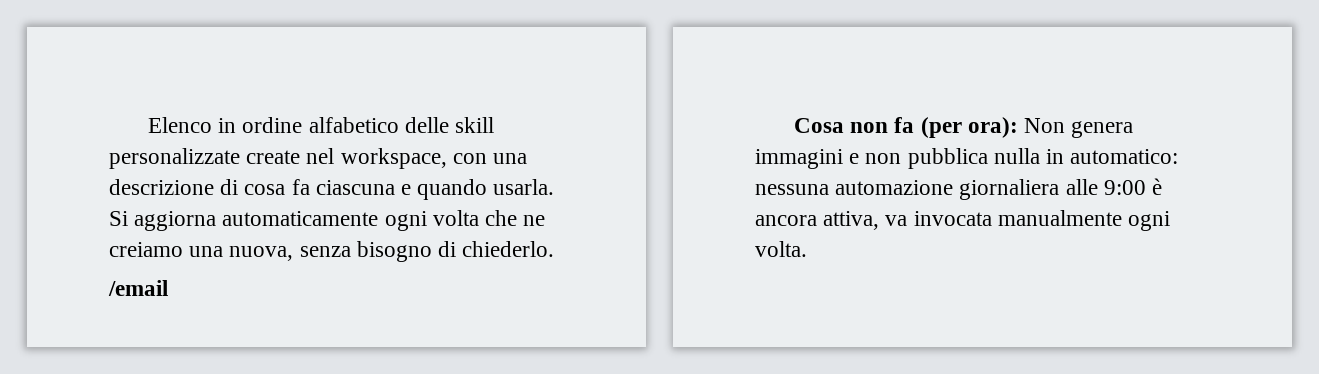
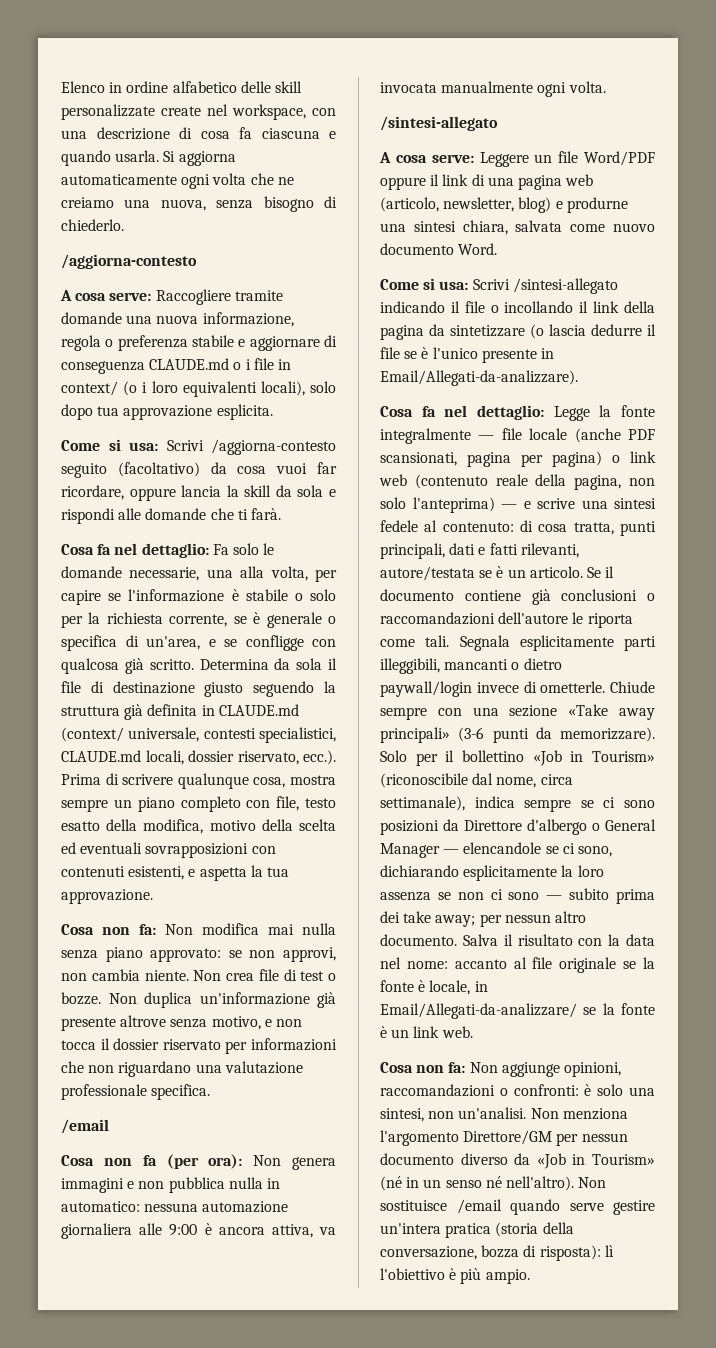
  Si aggiorna automaticamente ogni volta che ne creiamo una nuova, senza bisogno di chiederlo.
+ /aggiorna-contesto
+ A cosa serve: Raccogliere tramite domande una nuova informazione, regola o preferenza stabile e aggiornare di conseguenza CLAUDE.md o i file in context/ (o i loro equivalenti locali), solo dopo tua approvazione esplicita.
+ Come si usa: Scrivi /aggiorna-contesto seguito (facoltativo) da cosa vuoi far ricordare, oppure lancia la skill da sola e rispondi alle domande che ti farà.
+ Cosa fa nel dettaglio: Fa solo le domande necessarie, una alla volta, per capire se l'informazione è stabile o solo per la richiesta corrente, se è generale o specifica di un'area, e se confligge con qualcosa già scritto. Determina da sola il file di destinazione giusto seguendo la struttura già definita in CLAUDE.md (context/ universale, contesti specialistici, CLAUDE.md locali, dossier riservato, ecc.). Prima di scrivere qualunque cosa, mostra sempre un piano completo con file, testo esatto della modifica, motivo della scelta ed eventuali sovrapposizioni con contenuti esistenti, e aspetta la tua approvazione.
+ Cosa non fa: Non modifica mai nulla senza piano approvato: se non approvi, non cambia niente. Non crea file di test o bozze. Non duplica un'informazione già presente altrove senza motivo, e non tocca il dossier riservato per informazioni che non riguardano una valutazione professionale specifica.
  Cosa non fa (per ora): Non genera immagini e non pubblica nulla in automatico: nessuna automazione giornaliera alle 9:00 è ancora attiva, va invocata manualmente ogni volta.
+ /sintesi-allegato
+ A cosa serve: Leggere un file Word/PDF oppure il link di una pagina web (articolo, newsletter, blog) e produrne una sintesi chiara, salvata come nuovo documento Word.
+ Come si usa: Scrivi /sintesi-allegato indicando il file o incollando il link della pagina da sintetizzare (o lascia dedurre il file se è l'unico presente in Email/Allegati-da-analizzare).
+ Cosa fa nel dettaglio: Legge la fonte integralmente — file locale (anche PDF scansionati, pagina per pagina) o link web (contenuto reale della pagina, non solo l'anteprima) — e scrive una sintesi fedele al contenuto: di cosa tratta, punti principali, dati e fatti rilevanti, autore/testata se è un articolo. Se il documento contiene già conclusioni o raccomandazioni dell'autore le riporta come tali. Segnala esplicitamente parti illeggibili, mancanti o dietro paywall/login invece di ometterle. Chiude sempre con una sezione «Take away principali» (3-6 punti da memorizzare). Solo per il bollettino «Job in Tourism» (riconoscibile dal nome, circa settimanale), indica sempre se ci sono posizioni da Direttore d'albergo o General Manager — elencandole se ci sono, dichiarando esplicitamente la loro assenza se non ci sono — subito prima dei take away; per nessun altro documento. Salva il risultato con la data nel nome: accanto al file originale se la fonte è locale, in Email/Allegati-da-analizzare/ se la fonte è un link web.
+ Cosa non fa: Non aggiunge opinioni, raccomandazioni o confronti: è solo una sintesi, non un'analisi. Non menziona l'argomento Direttore/GM per nessun documento diverso da «Job in Tourism» (né in un senso né nell'altro). Non sostituisce /email quando serve gestire un'intera pratica (storia della conversazione, bozza di risposta): lì l'obiettivo è più ampio.

